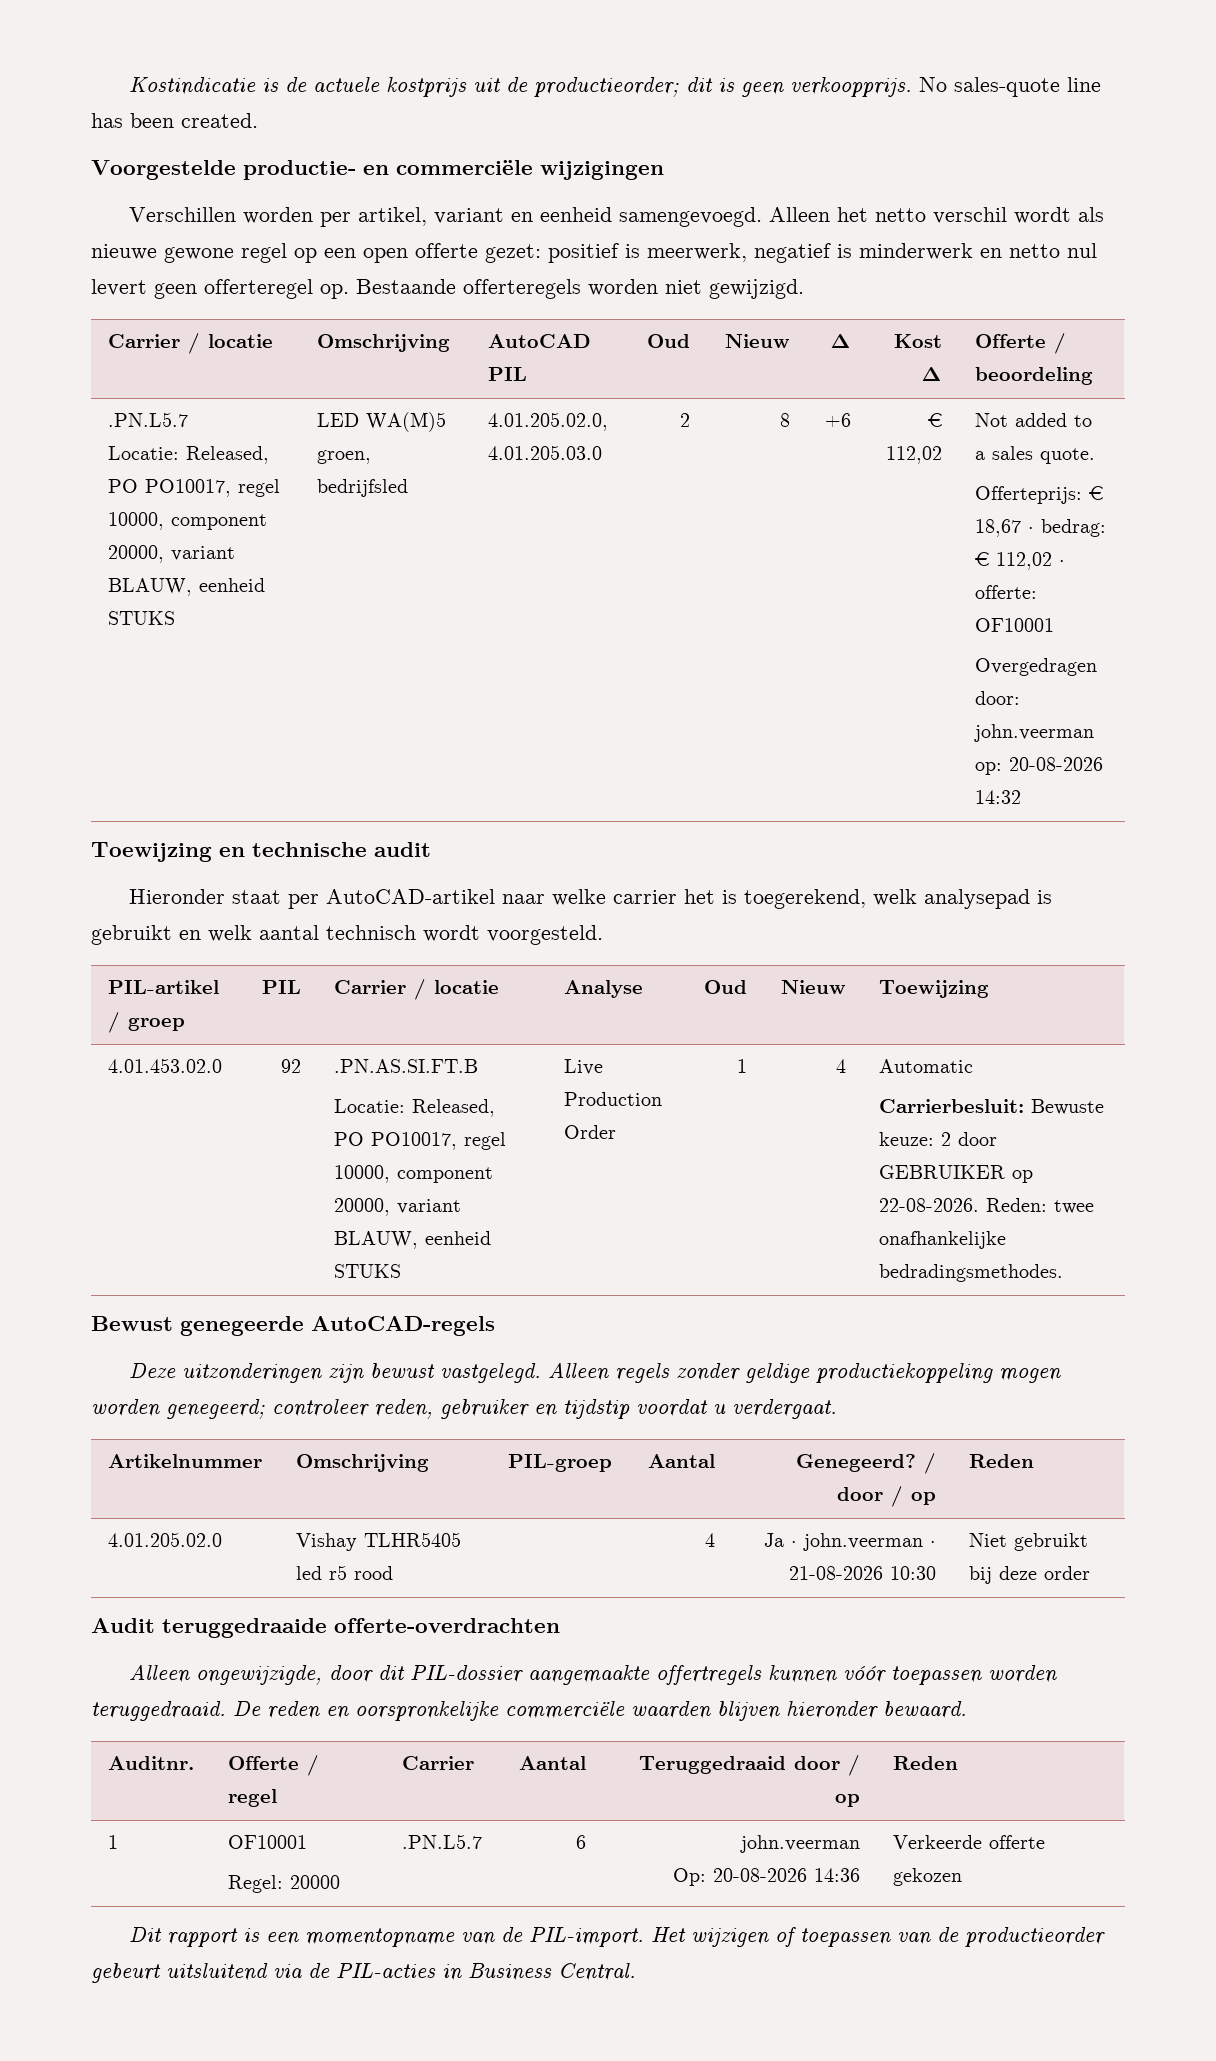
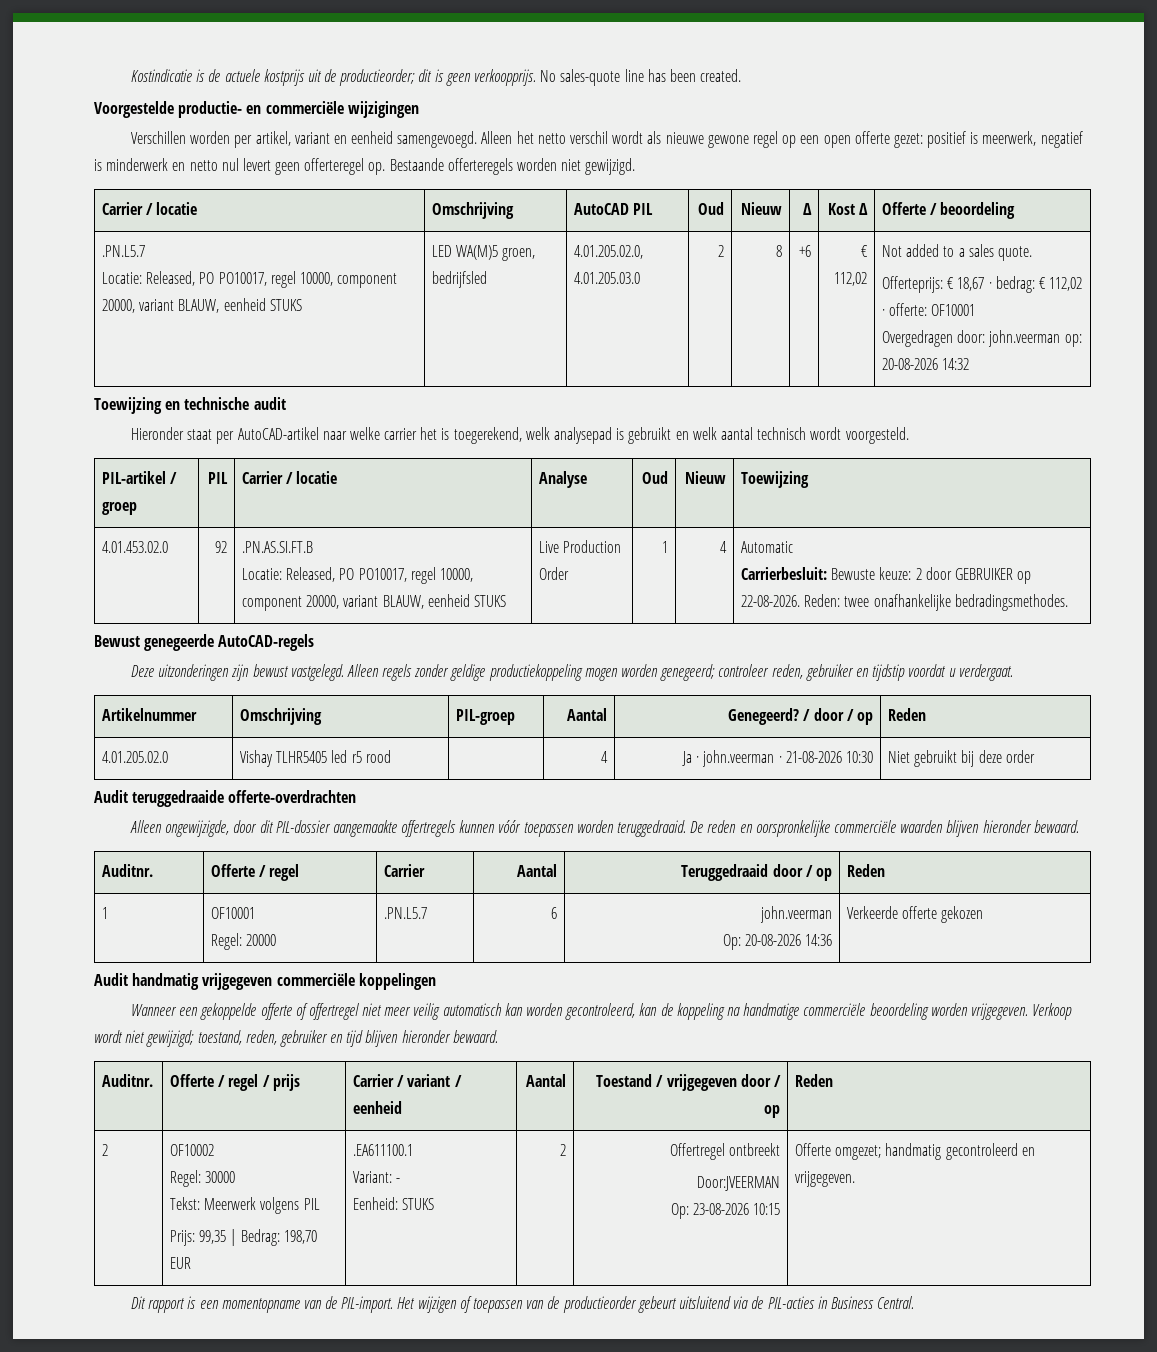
+ Audit handmatig vrijgegeven commerciële koppelingen
+ Wanneer een gekoppelde offerte of offertregel niet meer veilig automatisch kan worden gecontroleerd, kan de koppeling na handmatige commerciële beoordeling worden vrijgegeven. Verkoop wordt niet gewijzigd; toestand, reden, gebruiker en tijd blijven hieronder bewaard.
+ Auditnr. | Offerte / regel / prijs | Carrier / variant / eenheid | Aantal | Toestand / vrijgegeven door / op | Reden
+ 2 | OF10002
+ Regel: 30000
+ Tekst: Meerwerk volgens PIL
+ Prijs: 99,35 | Bedrag: 198,70 EUR | .EA611100.1
+ Variant: -
+ Eenheid: STUKS | 2 | Offertregel ontbreekt
+ Door:JVEERMAN
+ Op: 23-08-2026 10:15 | Offerte omgezet; handmatig gecontroleerd en vrijgegeven.

